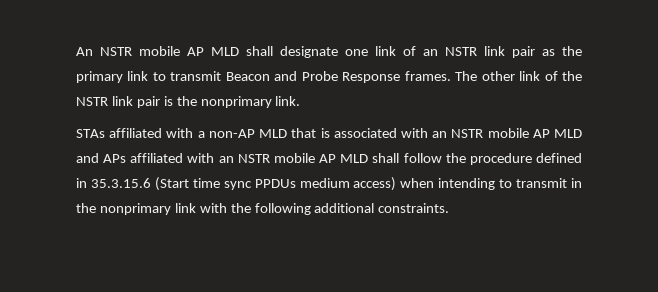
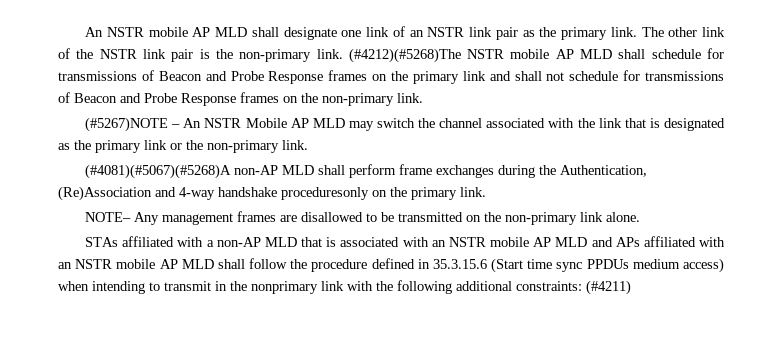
- An NSTR mobile AP MLD shall designate one link of an NSTR link pair as the primary link to transmit Beacon and Probe Response frames.
+ An NSTR mobile AP MLD shall designate one link of an NSTR link pair as the primary link.
- The other link of the NSTR link pair is the nonprimary link.
+ The other link of the NSTR link pair is the non-primary link. (#4212)(#5268)The NSTR mobile AP MLD shall schedule for transmissions of Beacon and Probe Response frames on the primary link and shall not schedule for transmissions of Beacon and Probe Response frames on the non-primary link.
+ (#5267)NOTE – An NSTR Mobile AP MLD may switch the channel associated with the link that is designated as the primary link or the non-primary link.
+ (#4081)(#5067)(#5268)A non-AP MLD shall perform frame exchanges during the Authentication, (Re)Association and 4-way handshake proceduresonly on the primary link.
+ NOTE– Any management frames are disallowed to be transmitted on the non-primary link alone.
- STAs affiliated with a non-AP MLD that is associated with an NSTR mobile AP MLD and APs affiliated with an NSTR mobile AP MLD shall follow the procedure defined in 35.3.15.6 (Start time sync PPDUs medium access) when intending to transmit in the nonprimary link with the following additional constraints.
+ STAs affiliated with a non-AP MLD that is associated with an NSTR mobile AP MLD and APs affiliated with an NSTR mobile AP MLD shall follow the procedure defined in 35.3.15.6 (Start time sync PPDUs medium access) when intending to transmit in the nonprimary link with the following additional constraints: (#4211)

